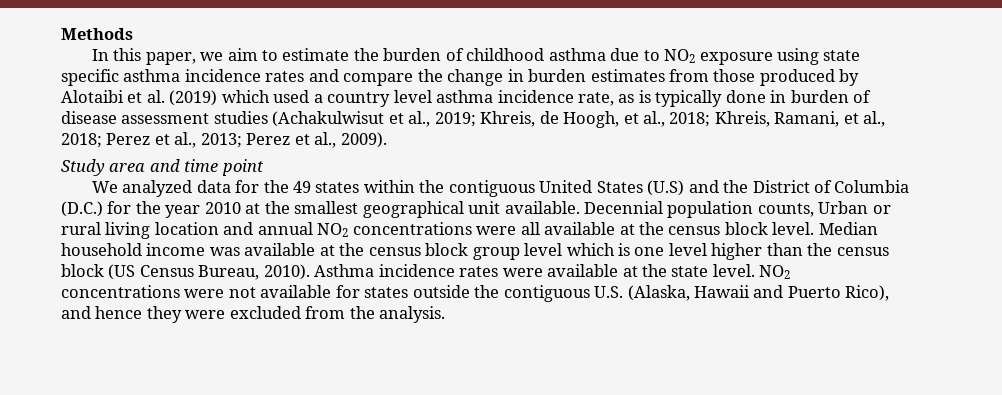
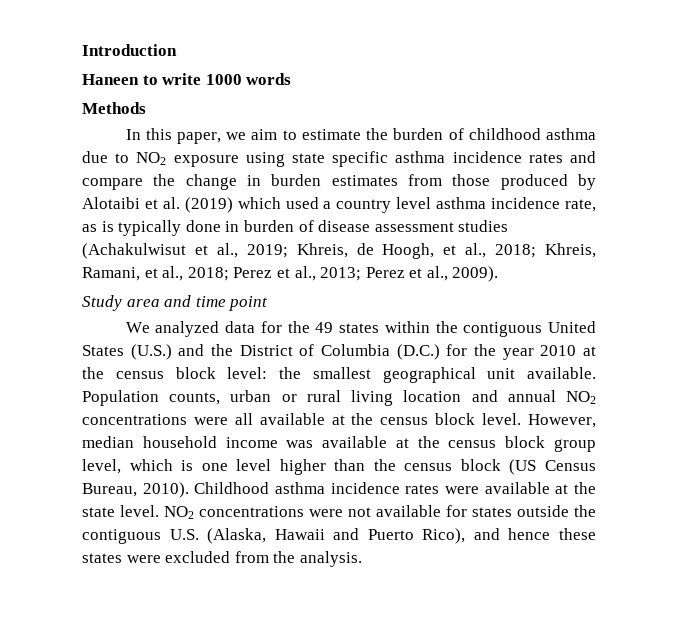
+ Introduction
+ Haneen to write 1000 words
- We analyzed data for the 49 states within the contiguous United States (U.S) and the District of Columbia (D.C.) for the year 2010 at the smallest geographical unit available. Decennial population counts, Urban or rural living location and annual NO2 concentrations were all available at the census block level.
+ We analyzed data for the 49 states within the contiguous United States (U.S.) and the District of Columbia (D.C.) for the year 2010 at the census block level: the smallest geographical unit available. Population counts, urban or rural living location and annual NO2 concentrations were all available at the census block level.
- Median household income was available at the census block group level which is one level higher than the census block (US Census Bureau, 2010).
+ However, median household income was available at the census block group level, which is one level higher than the census block (US Census Bureau, 2010).
- Asthma incidence rates were available at the state level.
+ Childhood asthma incidence rates were available at the state level.
- NO2 concentrations were not available for states outside the contiguous U.S. (Alaska, Hawaii and Puerto Rico), and hence they were excluded from the analysis.
+ NO2 concentrations were not available for states outside the contiguous U.S. (Alaska, Hawaii and Puerto Rico), and hence these states were excluded from the analysis.

